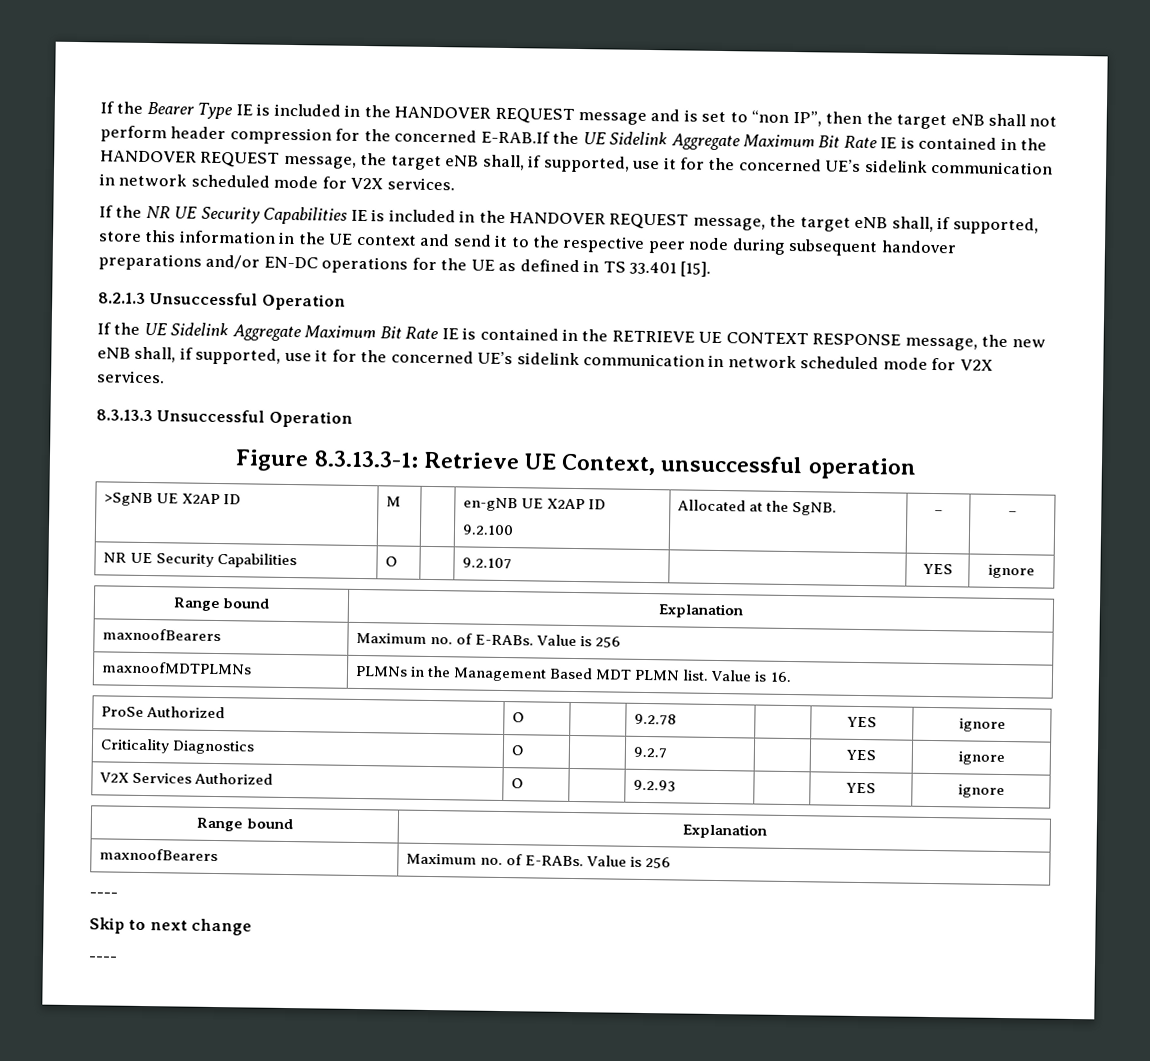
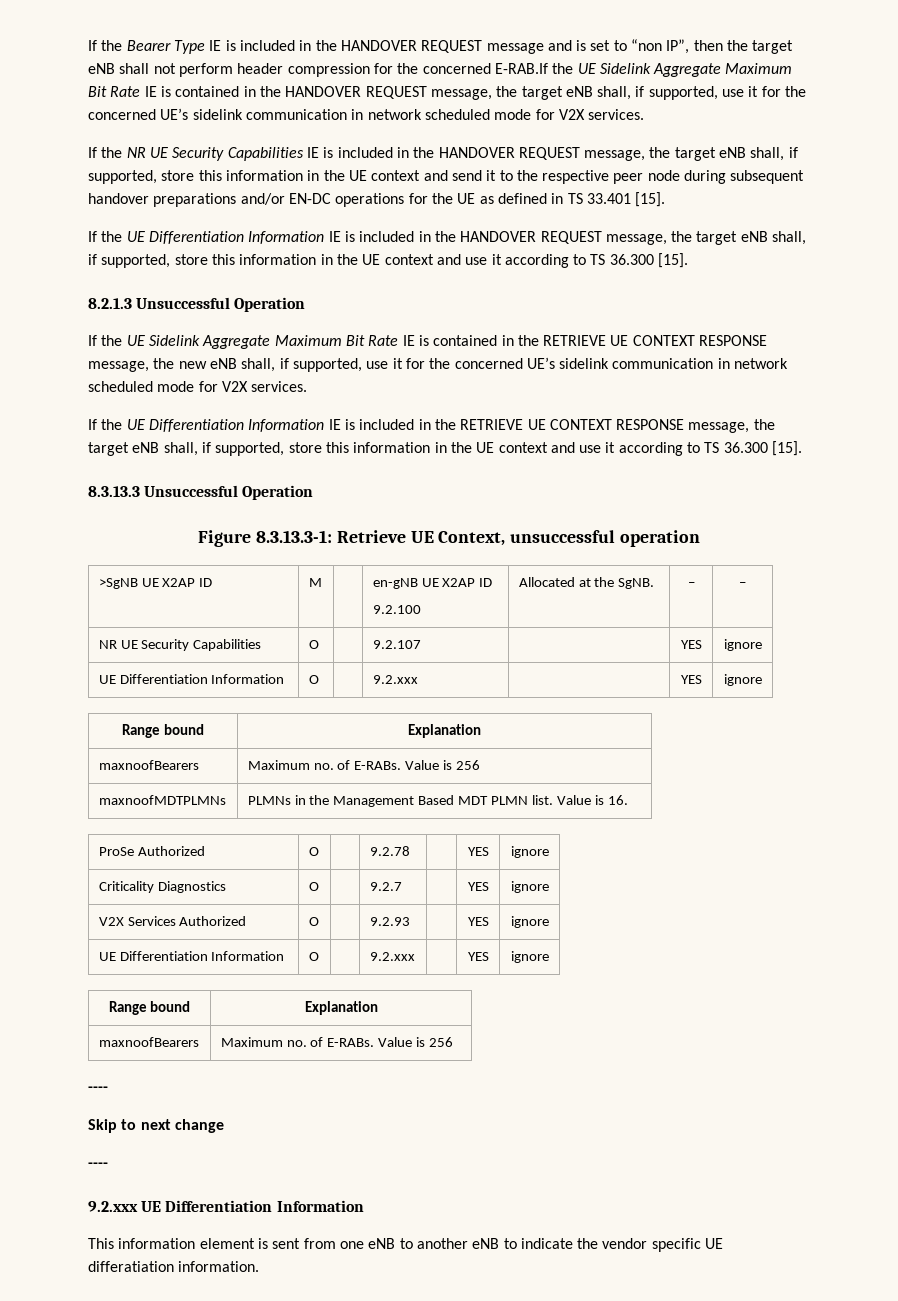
+ If the UE Differentiation Information IE is included in the HANDOVER REQUEST message, the target eNB shall, if supported, store this information in the UE context and use it according to TS 36.300 [15].
+ If the UE Differentiation Information IE is included in the RETRIEVE UE CONTEXT RESPONSE message, the target eNB shall, if supported, store this information in the UE context and use it according to TS 36.300 [15].
  NR UE Security Capabilities | O | | 9.2.107 | | YES | ignore
+ UE Differentiation Information | O | | 9.2.xxx | | YES | ignore
  V2X Services Authorized | O | | 9.2.93 | | YES | ignore
+ UE Differentiation Information | O | | 9.2.xxx | | YES | ignore
+ 9.2.xxx UE Differentiation Information
+ This information element is sent from one eNB to another eNB to indicate the vendor specific UE differatiation information.

